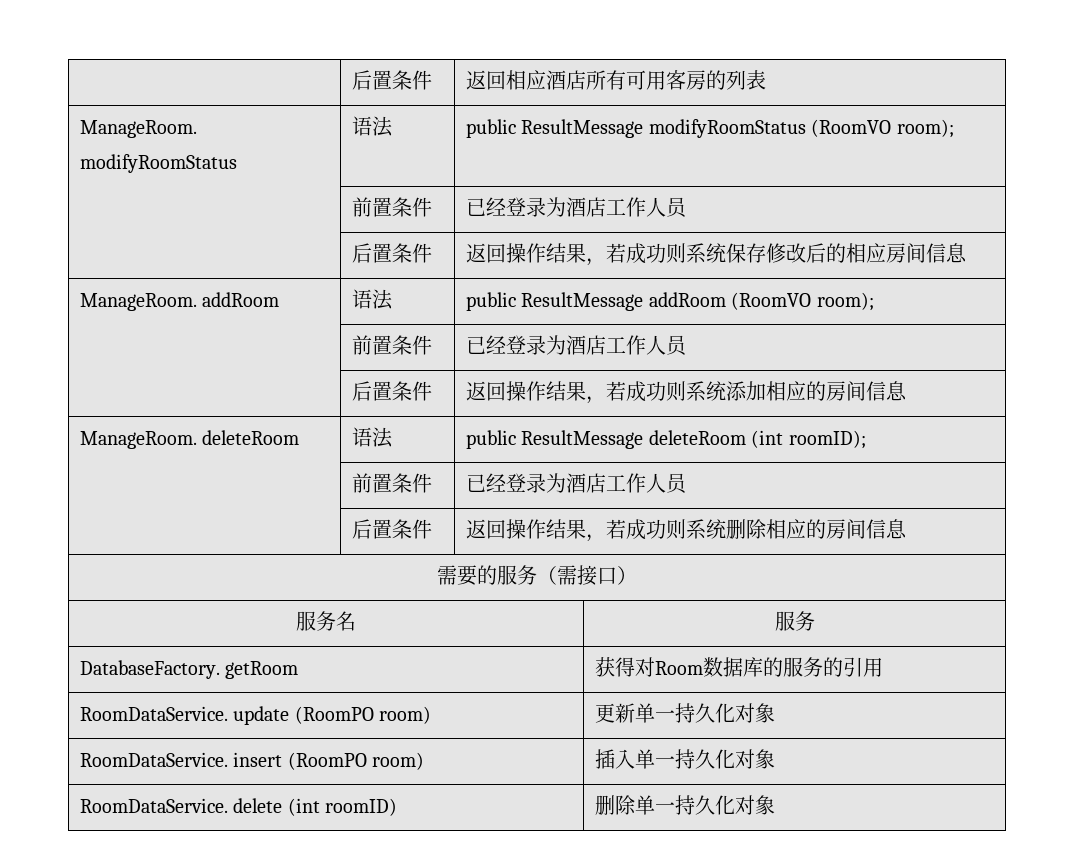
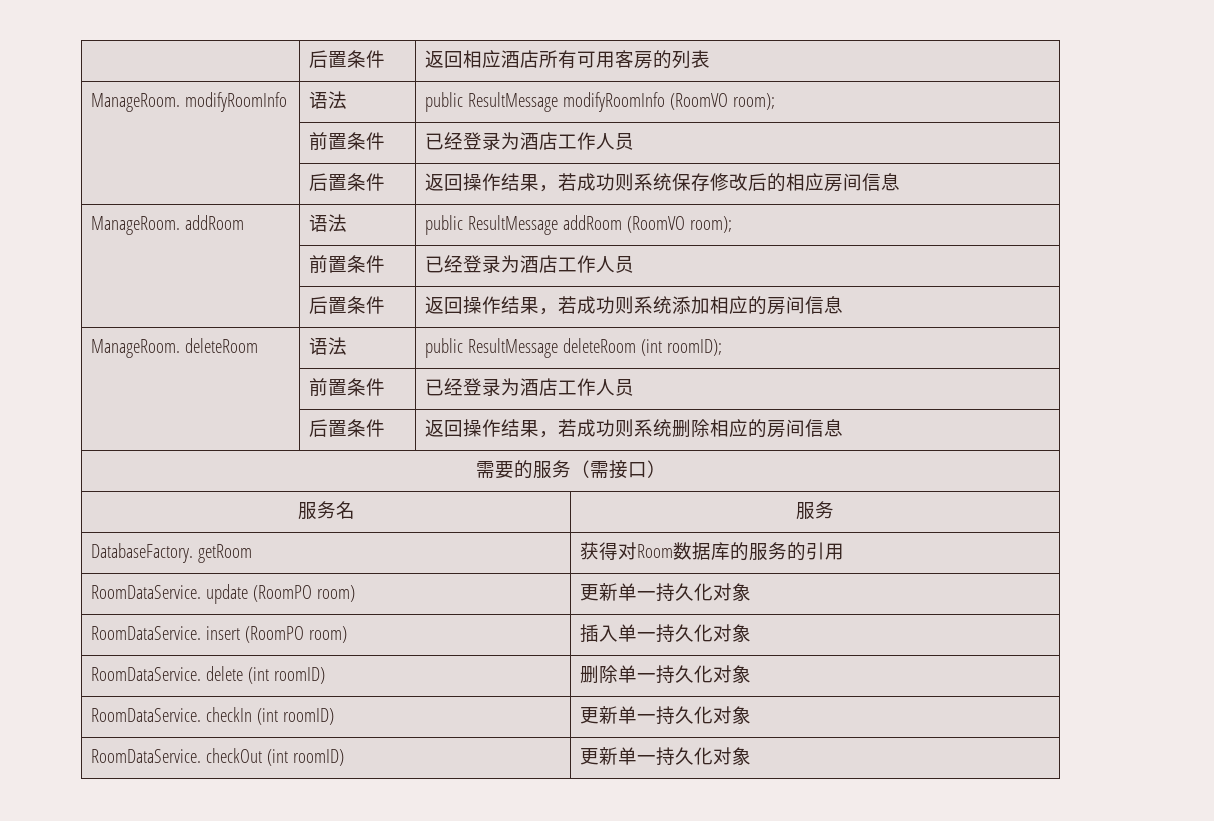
- ManageRoom. modifyRoomStatus | 语法 | public ResultMessage modifyRoomStatus (RoomVO room);
+ ManageRoom. modifyRoomInfo | 语法 | public ResultMessage modifyRoomInfo (RoomVO room);
+ RoomDataService. checkIn (int roomID) | 更新单一持久化对象
+ RoomDataService. checkOut (int roomID) | 更新单一持久化对象

